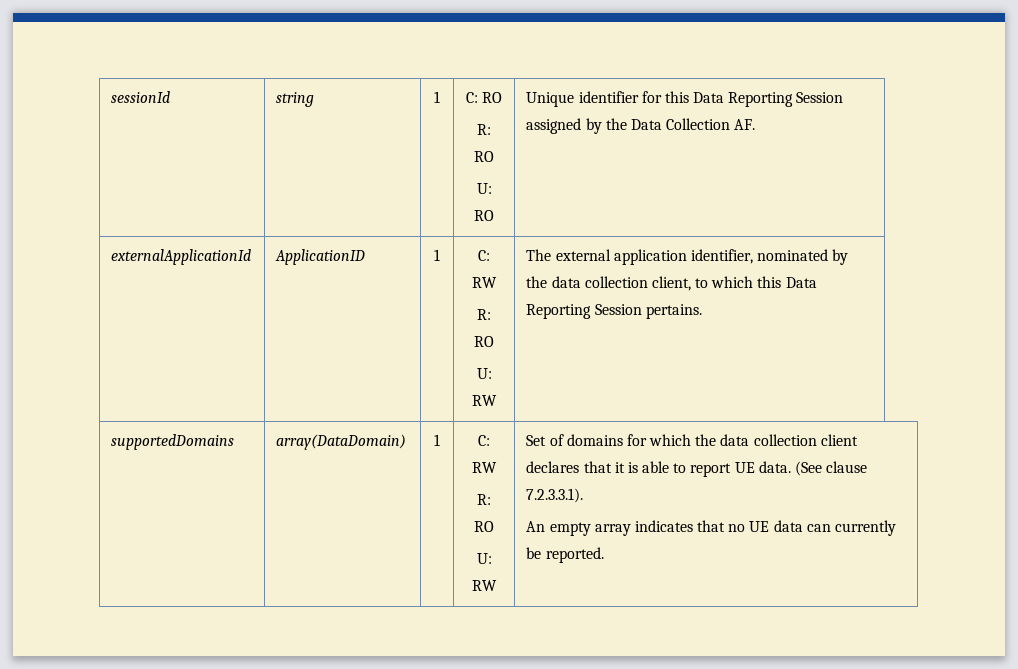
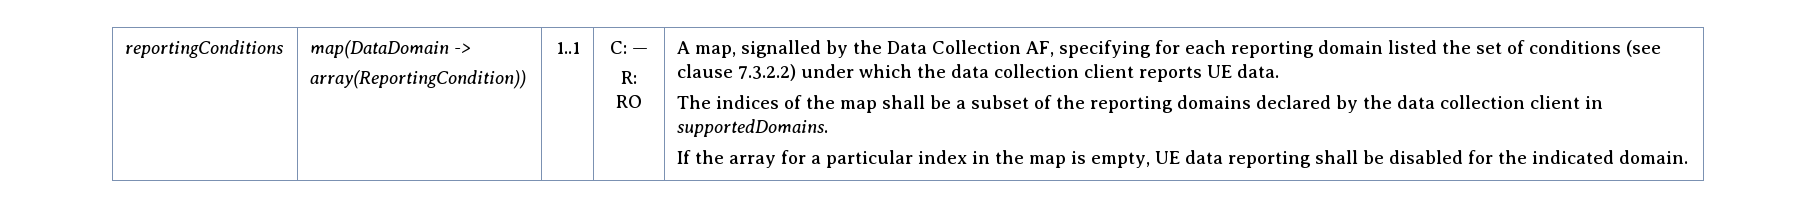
- sessionId | string | 1 | C: RO
- R: RO
- U: RO | Unique identifier for this Data Reporting Session assigned by the Data Collection AF.
- externalApplicationId | ApplicationID | 1 | C: RW
- R: RO
- U: RW | The external application identifier, nominated by the data collection client, to which this Data Reporting Session pertains.
- supportedDomains | array(DataDomain) | 1 | C: RW
- R: RO
- U: RW | Set of domains for which the data collection client declares that it is able to report UE data. (See clause 7.2.3.3.1).
- An empty array indicates that no UE data can currently be reported.
+ reportingConditions | map(DataDomain ->
+ array(ReportingCondition)) | 1..1 | C: —
+ R: RO | A map, signalled by the Data Collection AF, specifying for each reporting domain listed the set of conditions (see clause 7.3.2.2) under which the data collection client reports UE data.
+ The indices of the map shall be a subset of the reporting domains declared by the data collection client in supportedDomains.
+ If the array for a particular index in the map is empty, UE data reporting shall be disabled for the indicated domain.

